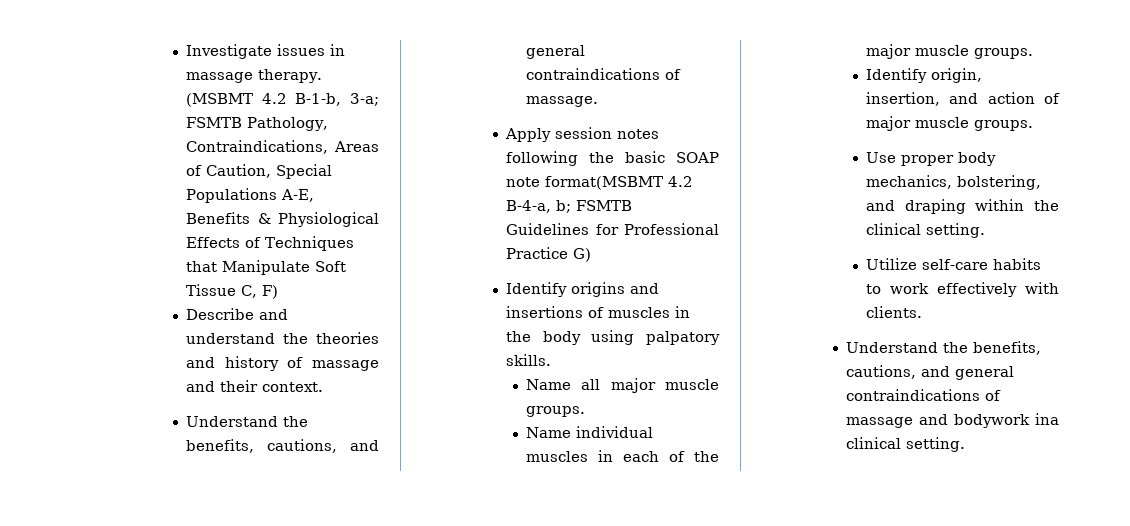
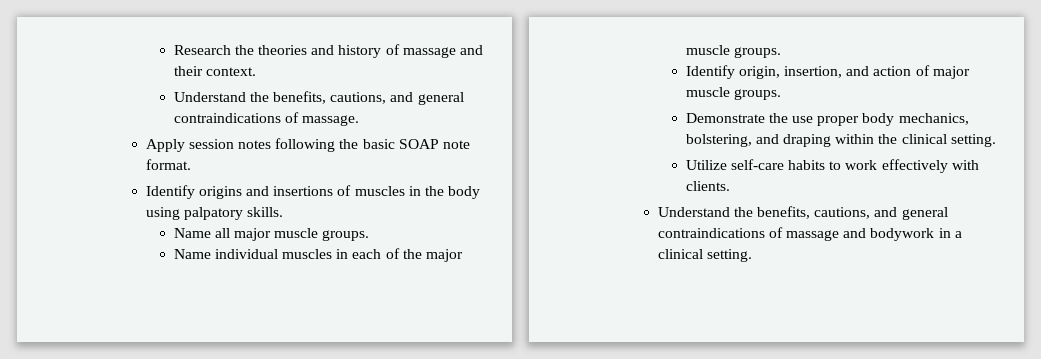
- Investigate issues in massage therapy. (MSBMT 4.2 B-1-b, 3-a; FSMTB Pathology, Contraindications, Areas of Caution, Special Populations A-E, Benefits & Physiological Effects of Techniques that Manipulate Soft Tissue C, F)
- Describe and understand the theories and history of massage and their context.
+ Research the theories and history of massage and their context.
- Apply session notes following the basic SOAP note format(MSBMT 4.2 B-4-a, b; FSMTB Guidelines for Professional Practice G)
+ Apply session notes following the basic SOAP note format.
- Use proper body mechanics, bolstering, and draping within the clinical setting.
+ Demonstrate the use proper body mechanics, bolstering, and draping within the clinical setting.
- Understand the benefits, cautions, and general contraindications of massage and bodywork ina clinical setting.
+ Understand the benefits, cautions, and general contraindications of massage and bodywork in a clinical setting.

